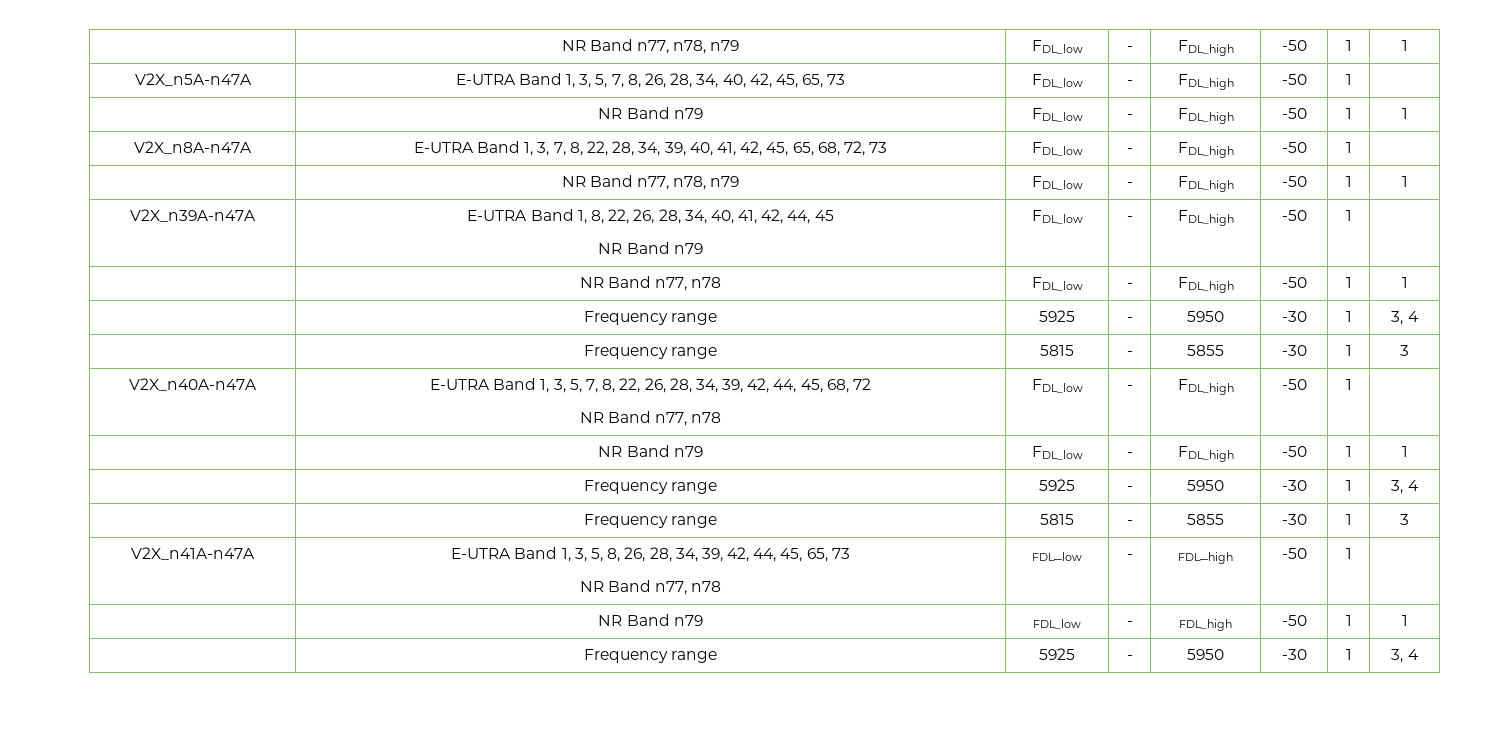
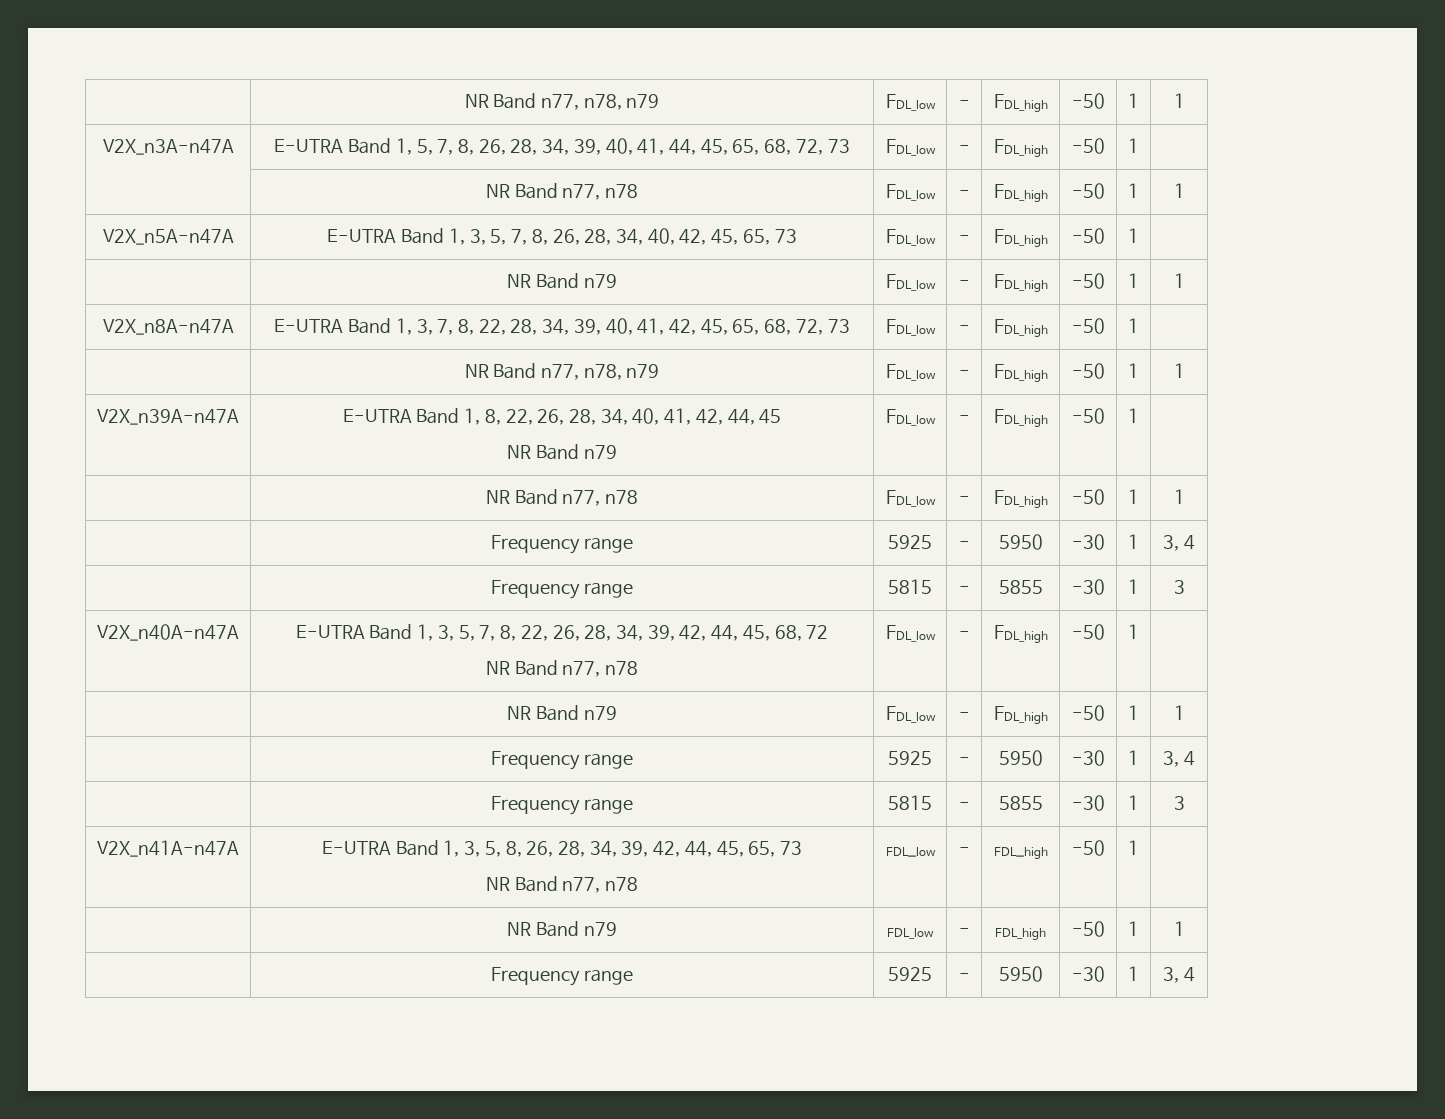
+ V2X_n3A-n47A | E-UTRA Band 1, 5, 7, 8, 26, 28, 34, 39, 40, 41, 44, 45, 65, 68, 72, 73 | FDL_low | - | FDL_high | -50 | 1 |
+ | NR Band n77, n78 | FDL_low | - | FDL_high | -50 | 1 | 1

